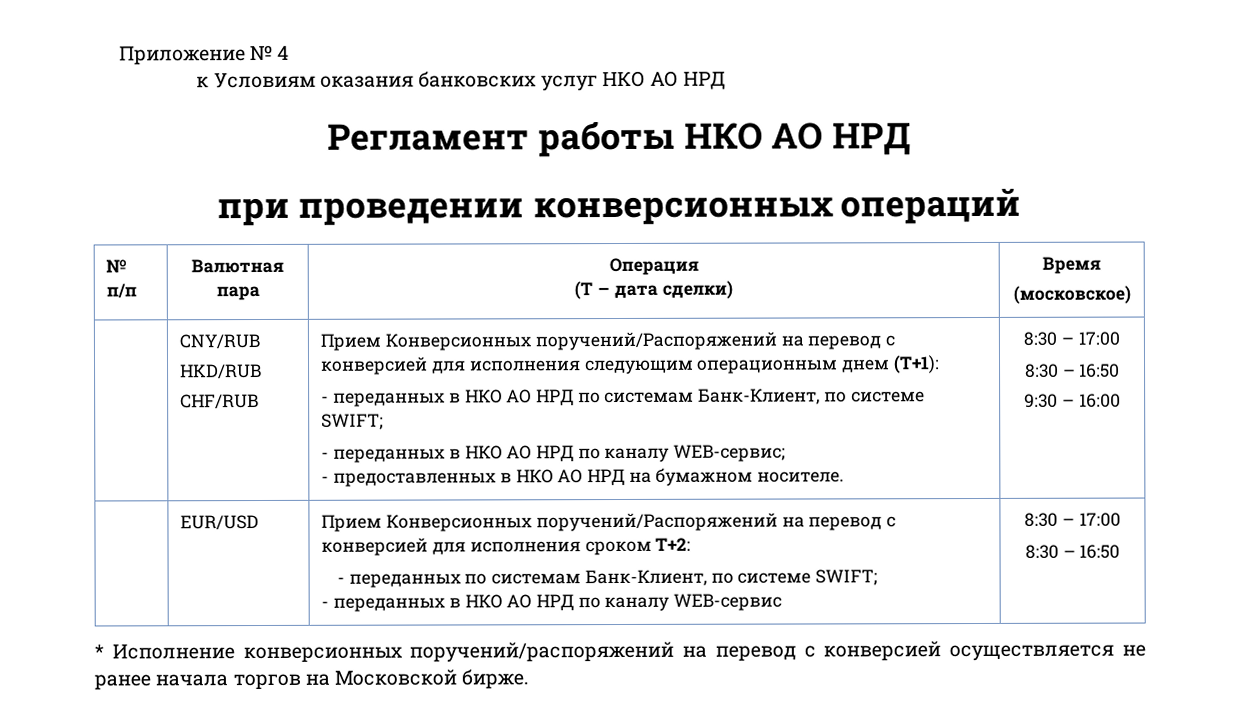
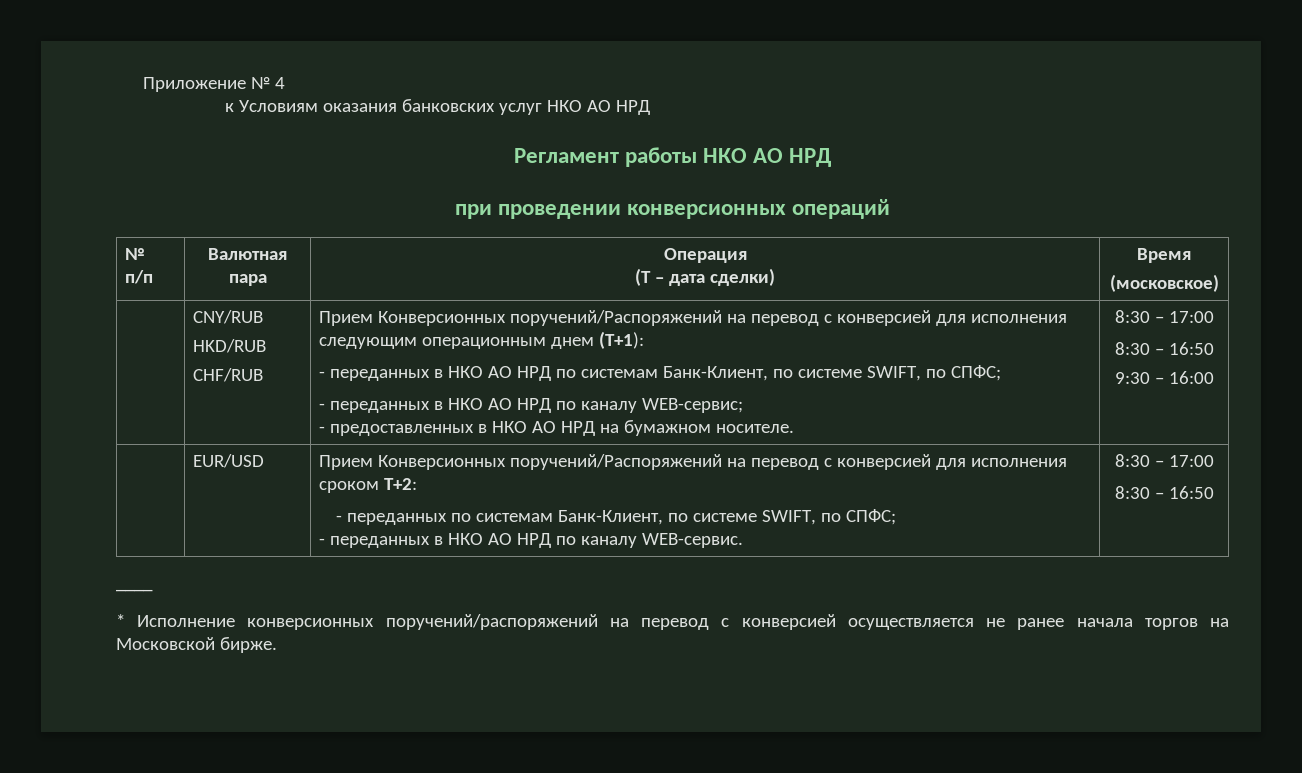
- - переданных в НКО АО НРД по системам Банк-Клиент, по системе SWIFT;
+ - переданных в НКО АО НРД по системам Банк-Клиент, по системе SWIFT, по СПФС;
  | EUR/USD | Прием Конверсионных поручений/Распоряжений на перевод с конверсией для исполнения сроком Т+2:
- - переданных по системам Банк-Клиент, по системе SWIFT;
- - переданных в НКО АО НРД по каналу WEB-сервис | 8:30 – 17:00
+ - переданных по системам Банк-Клиент, по системе SWIFT, по СПФС;
+ - переданных в НКО АО НРД по каналу WEB-сервис. | 8:30 – 17:00
  8:30 – 16:50
+ ____

